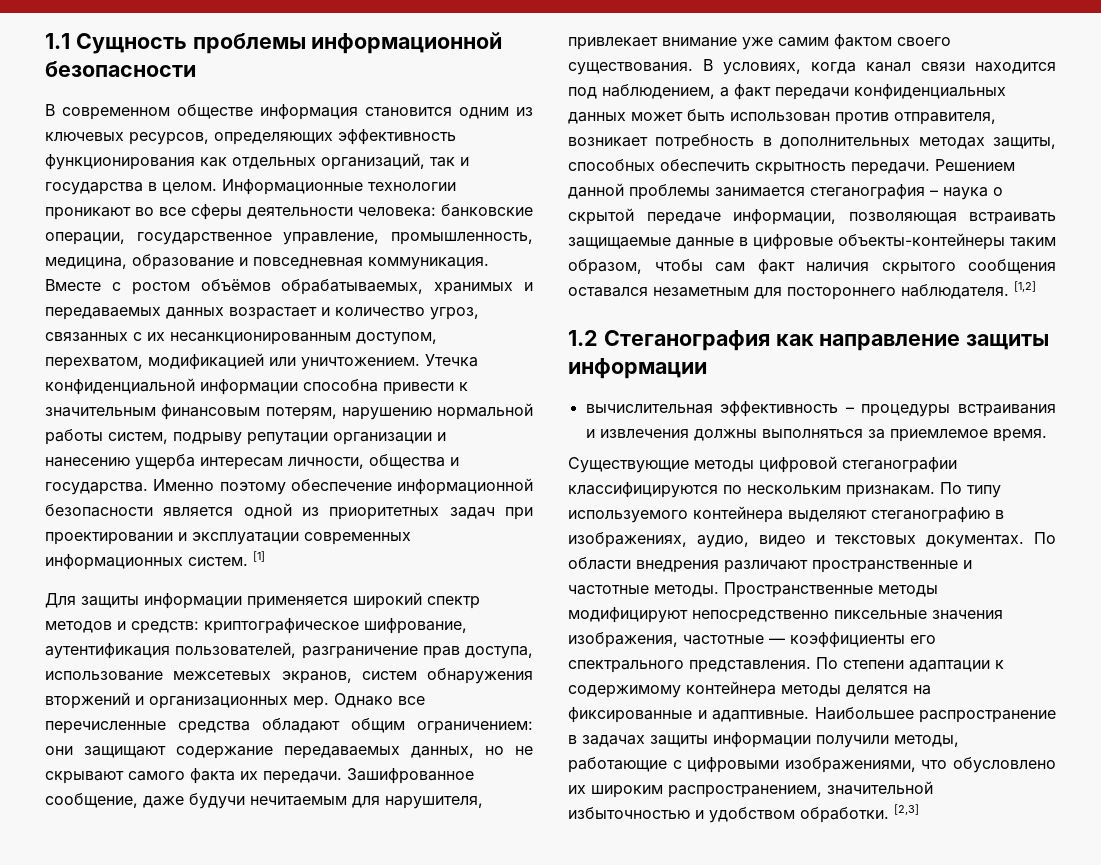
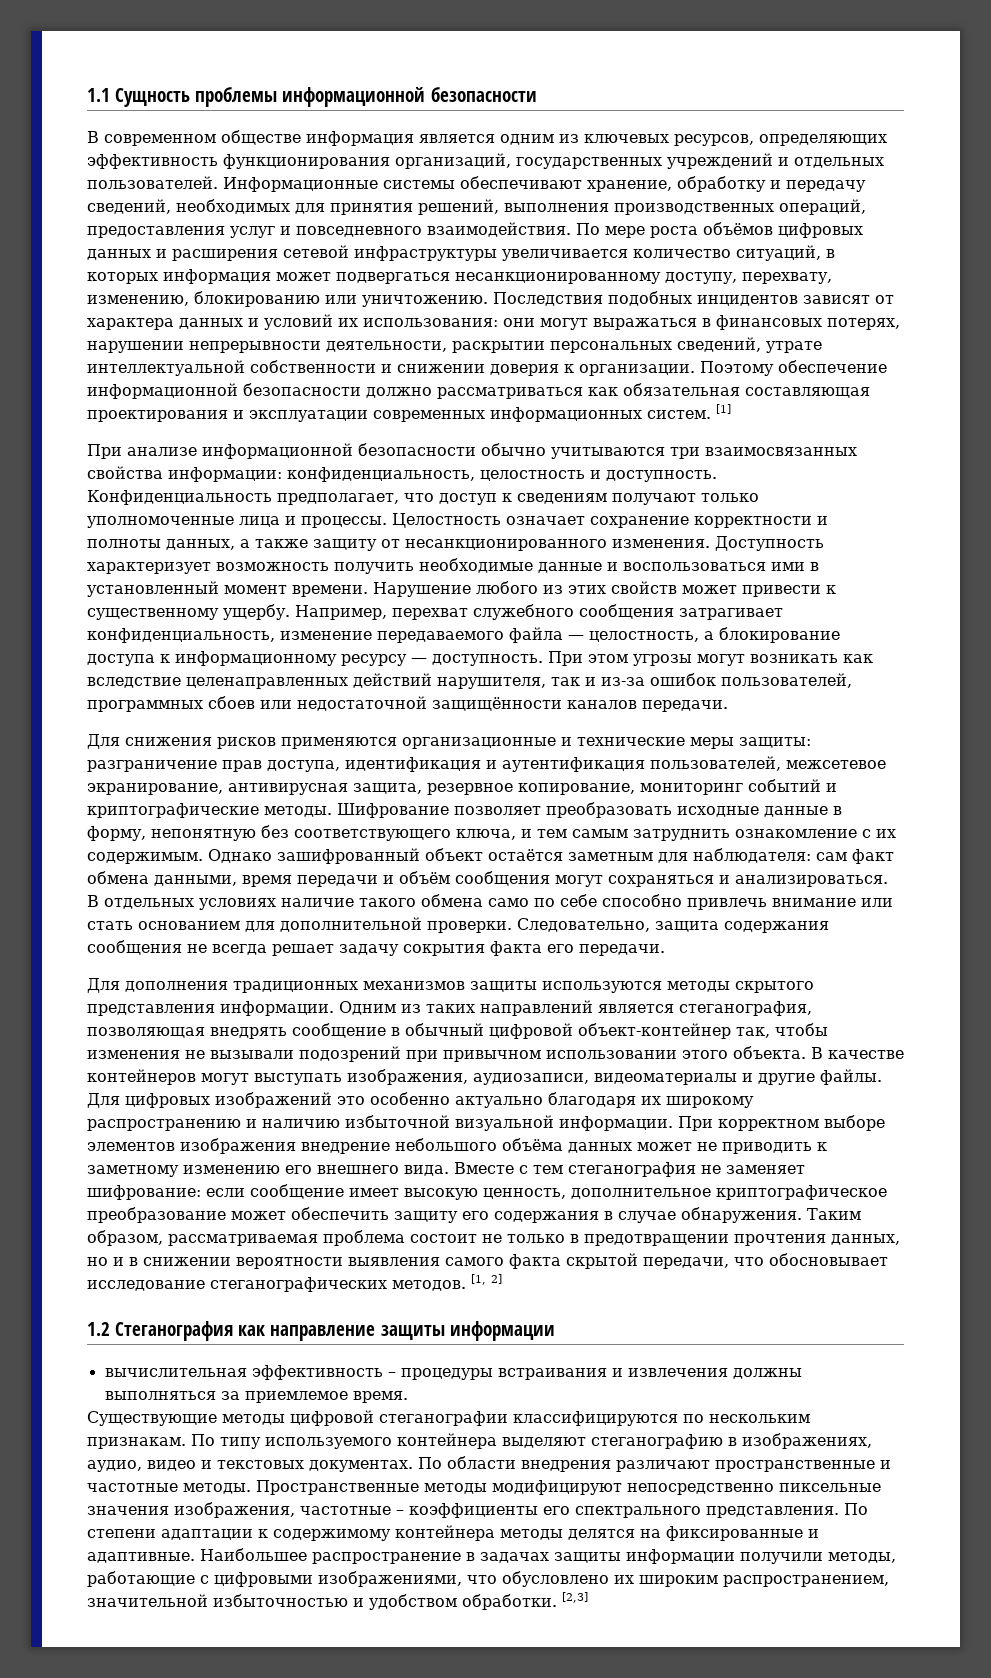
- В современном обществе информация становится одним из ключевых ресурсов, определяющих эффективность функционирования как отдельных организаций, так и государства в целом. Информационные технологии проникают во все сферы деятельности человека: банковские операции, государственное управление, промышленность, медицина, образование и повседневная коммуникация. Вместе с ростом объёмов обрабатываемых, хранимых и передаваемых данных возрастает и количество угроз, связанных с их несанкционированным доступом, перехватом, модификацией или уничтожением. Утечка конфиденциальной информации способна привести к значительным финансовым потерям, нарушению нормальной работы систем, подрыву репутации организации и нанесению ущерба интересам личности, общества и государства. Именно поэтому обеспечение информационной безопасности является одной из приоритетных задач при проектировании и эксплуатации современных информационных систем.
+ В современном обществе информация является одним из ключевых ресурсов, определяющих эффективность функционирования организаций, государственных учреждений и отдельных пользователей. Информационные системы обеспечивают хранение, обработку и передачу сведений, необходимых для принятия решений, выполнения производственных операций, предоставления услуг и повседневного взаимодействия. По мере роста объёмов цифровых данных и расширения сетевой инфраструктуры увеличивается количество ситуаций, в которых информация может подвергаться несанкционированному доступу, перехвату, изменению, блокированию или уничтожению. Последствия подобных инцидентов зависят от характера данных и условий их использования: они могут выражаться в финансовых потерях, нарушении непрерывности деятельности, раскрытии персональных сведений, утрате интеллектуальной собственности и снижении доверия к организации. Поэтому обеспечение информационной безопасности должно рассматриваться как обязательная составляющая проектирования и эксплуатации современных информационных систем.
- Для защиты информации применяется широкий спектр методов и средств: криптографическое шифрование, аутентификация пользователей, разграничение прав доступа, использование межсетевых экранов, систем обнаружения вторжений и организационных мер. Однако все перечисленные средства обладают общим ограничением: они защищают содержание передаваемых данных, но не скрывают самого факта их передачи. Зашифрованное сообщение, даже будучи нечитаемым для нарушителя, привлекает внимание уже самим фактом своего существования. В условиях, когда канал связи находится под наблюдением, а факт передачи конфиденциальных данных может быть использован против отправителя, возникает потребность в дополнительных методах защиты, способных обеспечить скрытность передачи. Решением данной проблемы занимается стеганография – наука о скрытой передаче информации, позволяющая встраивать защищаемые данные в цифровые объекты-контейнеры таким образом, чтобы сам факт наличия скрытого сообщения оставался незаметным для постороннего наблюдателя. [1,2]
+ При анализе информационной безопасности обычно учитываются три взаимосвязанных свойства информации: конфиденциальность, целостность и доступность. Конфиденциальность предполагает, что доступ к сведениям получают только уполномоченные лица и процессы. Целостность означает сохранение корректности и полноты данных, а также защиту от несанкционированного изменения. Доступность характеризует возможность получить необходимые данные и воспользоваться ими в установленный момент времени. Нарушение любого из этих свойств может привести к существенному ущербу. Например, перехват служебного сообщения затрагивает конфиденциальность, изменение передаваемого файла — целостность, а блокирование доступа к информационному ресурсу — доступность. При этом угрозы могут возникать как вследствие целенаправленных действий нарушителя, так и из-за ошибок пользователей, программных сбоев или недостаточной защищённости каналов передачи.
+ Для снижения рисков применяются организационные и технические меры защиты: разграничение прав доступа, идентификация и аутентификация пользователей, межсетевое экранирование, антивирусная защита, резервное копирование, мониторинг событий и криптографические методы. Шифрование позволяет преобразовать исходные данные в форму, непонятную без соответствующего ключа, и тем самым затруднить ознакомление с их содержимым. Однако зашифрованный объект остаётся заметным для наблюдателя: сам факт обмена данными, время передачи и объём сообщения могут сохраняться и анализироваться. В отдельных условиях наличие такого обмена само по себе способно привлечь внимание или стать основанием для дополнительной проверки. Следовательно, защита содержания сообщения не всегда решает задачу сокрытия факта его передачи.
+ Для дополнения традиционных механизмов защиты используются методы скрытого представления информации. Одним из таких направлений является стеганография, позволяющая внедрять сообщение в обычный цифровой объект-контейнер так, чтобы изменения не вызывали подозрений при привычном использовании этого объекта. В качестве контейнеров могут выступать изображения, аудиозаписи, видеоматериалы и другие файлы. Для цифровых изображений это особенно актуально благодаря их широкому распространению и наличию избыточной визуальной информации. При корректном выборе элементов изображения внедрение небольшого объёма данных может не приводить к заметному изменению его внешнего вида. Вместе с тем стеганография не заменяет шифрование: если сообщение имеет высокую ценность, дополнительное криптографическое преобразование может обеспечить защиту его содержания в случае обнаружения. Таким образом, рассматриваемая проблема состоит не только в предотвращении прочтения данных, но и в снижении вероятности выявления самого факта скрытой передачи, что обосновывает исследование стеганографических методов. [1, 2]
- Пространственные методы модифицируют непосредственно пиксельные значения изображения, частотные — коэффициенты его спектрального представления.
+ Пространственные методы модифицируют непосредственно пиксельные значения изображения, частотные – коэффициенты его спектрального представления.

